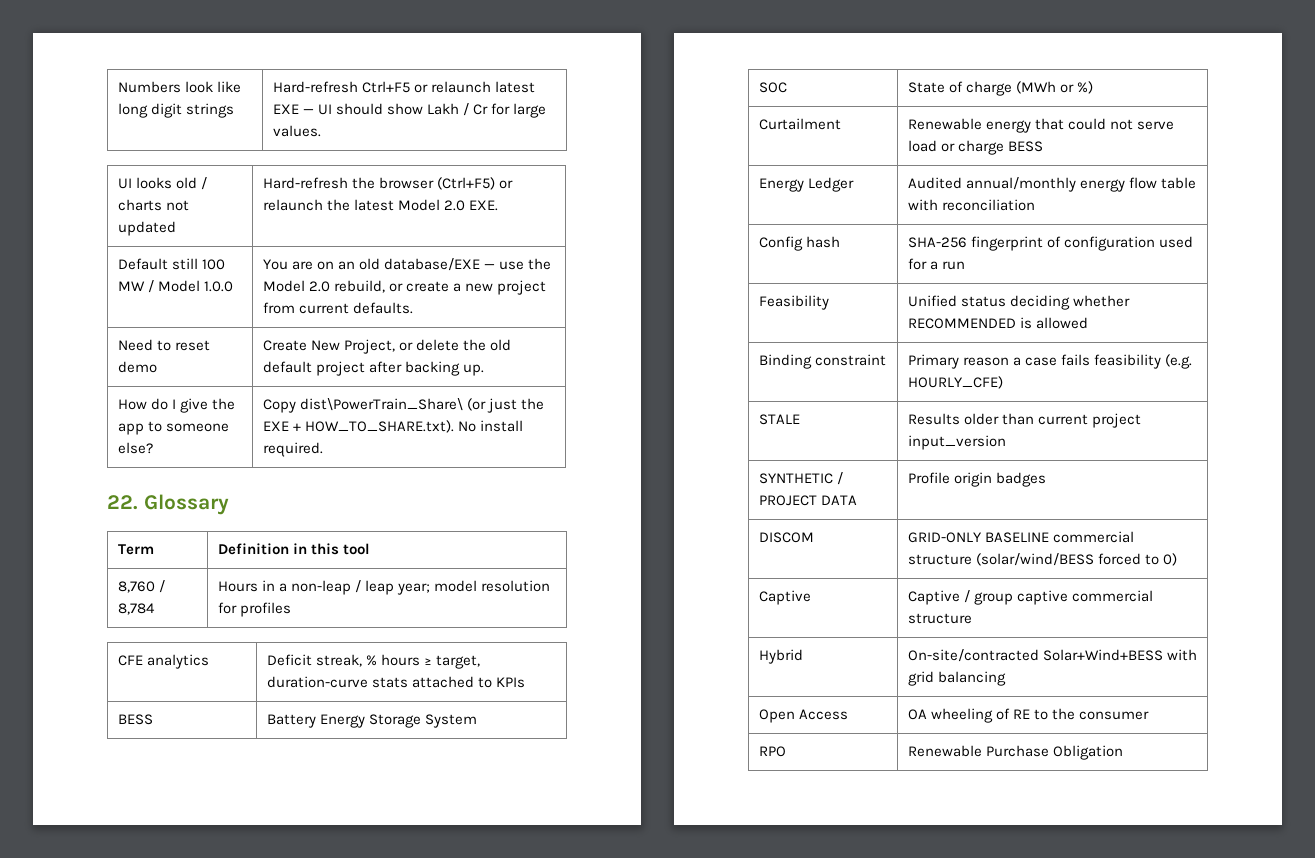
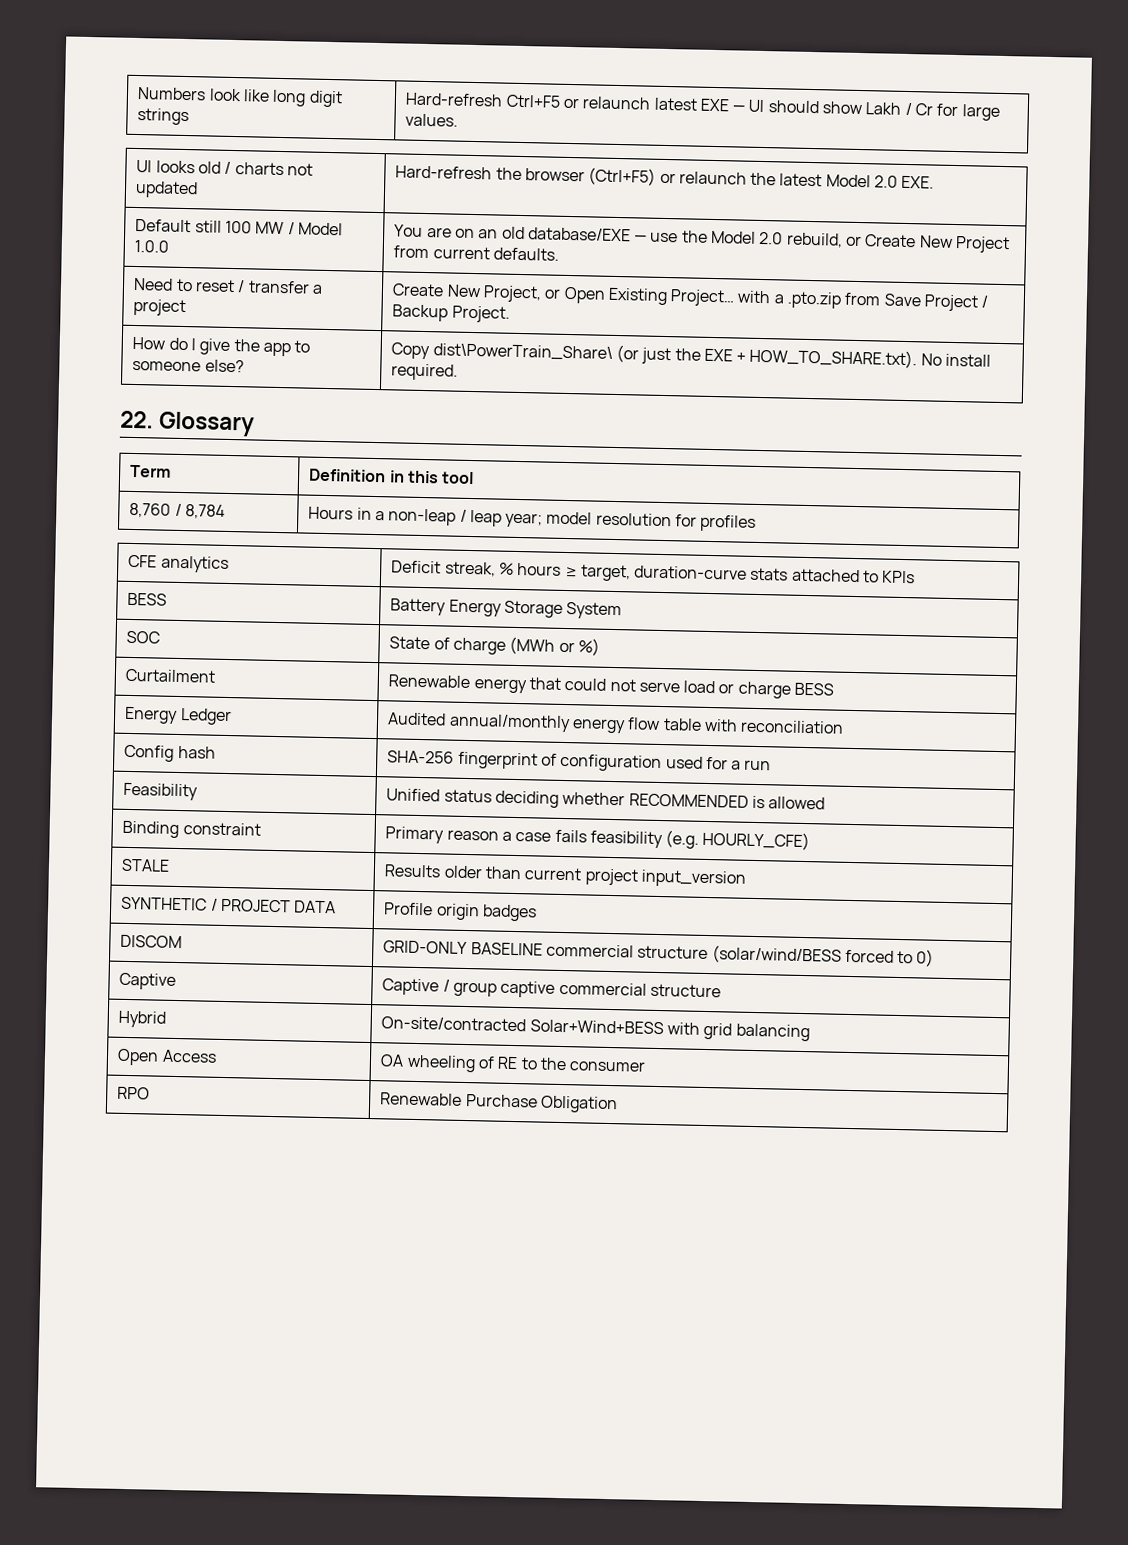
- Default still 100 MW / Model 1.0.0 | You are on an old database/EXE — use the Model 2.0 rebuild, or create a new project from current defaults.
+ Default still 100 MW / Model 1.0.0 | You are on an old database/EXE — use the Model 2.0 rebuild, or Create New Project from current defaults.
- Need to reset demo | Create New Project, or delete the old default project after backing up.
+ Need to reset / transfer a project | Create New Project, or Open Existing Project… with a .pto.zip from Save Project / Backup Project.

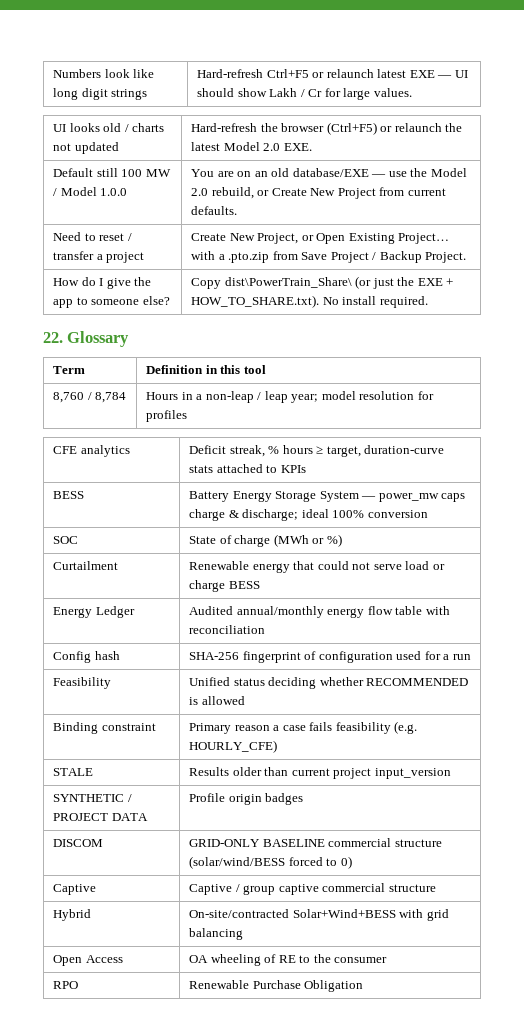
- BESS | Battery Energy Storage System
+ BESS | Battery Energy Storage System — power_mw caps charge & discharge; ideal 100% conversion

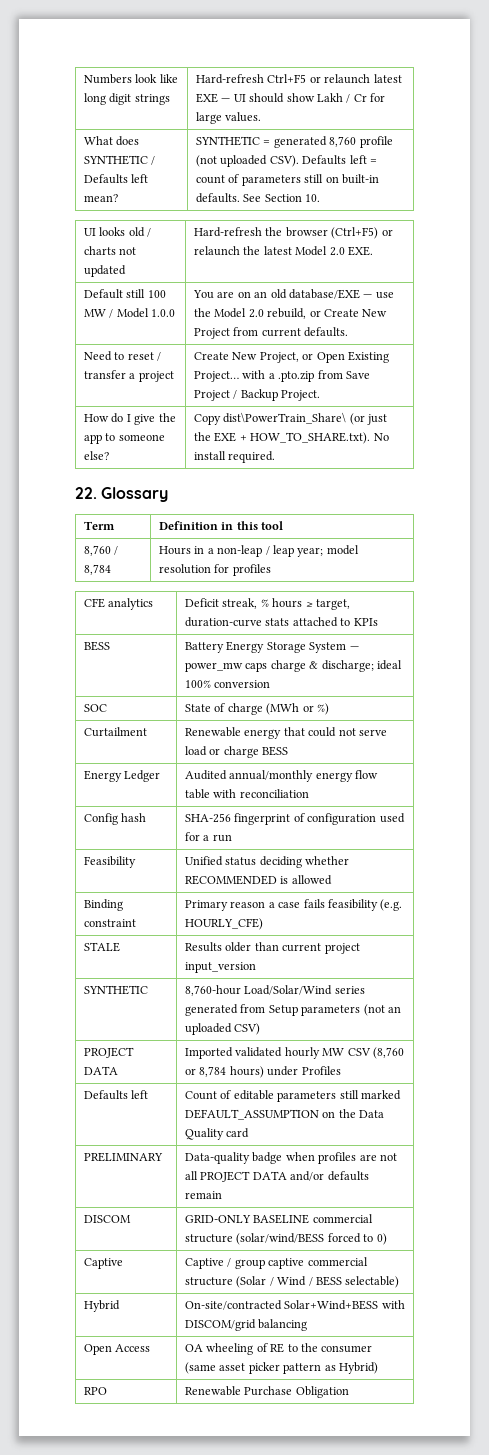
+ What does SYNTHETIC / Defaults left mean? | SYNTHETIC = generated 8,760 profile (not uploaded CSV). Defaults left = count of parameters still on built-in defaults. See Section 10.
- SYNTHETIC / PROJECT DATA | Profile origin badges
+ SYNTHETIC | 8,760-hour Load/Solar/Wind series generated from Setup parameters (not an uploaded CSV)
+ PROJECT DATA | Imported validated hourly MW CSV (8,760 or 8,784 hours) under Profiles
+ Defaults left | Count of editable parameters still marked DEFAULT_ASSUMPTION on the Data Quality card
+ PRELIMINARY | Data-quality badge when profiles are not all PROJECT DATA and/or defaults remain
- Captive | Captive / group captive commercial structure
+ Captive | Captive / group captive commercial structure (Solar / Wind / BESS selectable)
- Hybrid | On-site/contracted Solar+Wind+BESS with grid balancing
+ Hybrid | On-site/contracted Solar+Wind+BESS with DISCOM/grid balancing
- Open Access | OA wheeling of RE to the consumer
+ Open Access | OA wheeling of RE to the consumer (same asset picker pattern as Hybrid)

